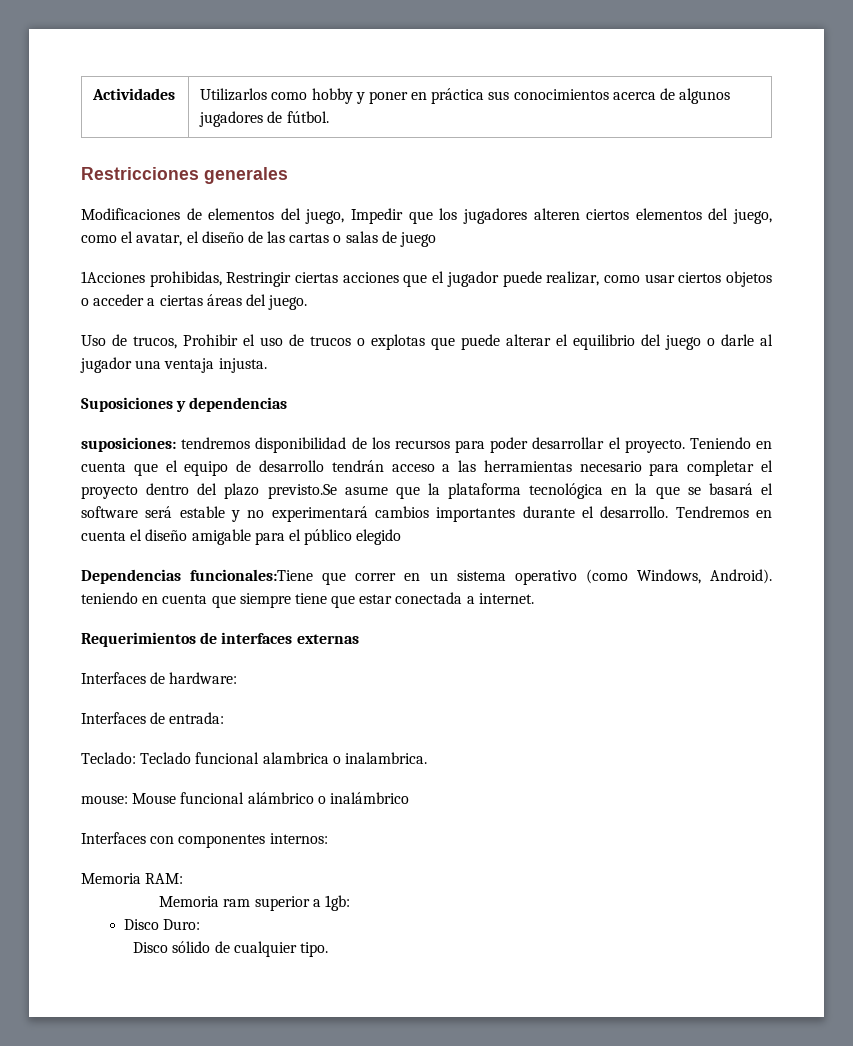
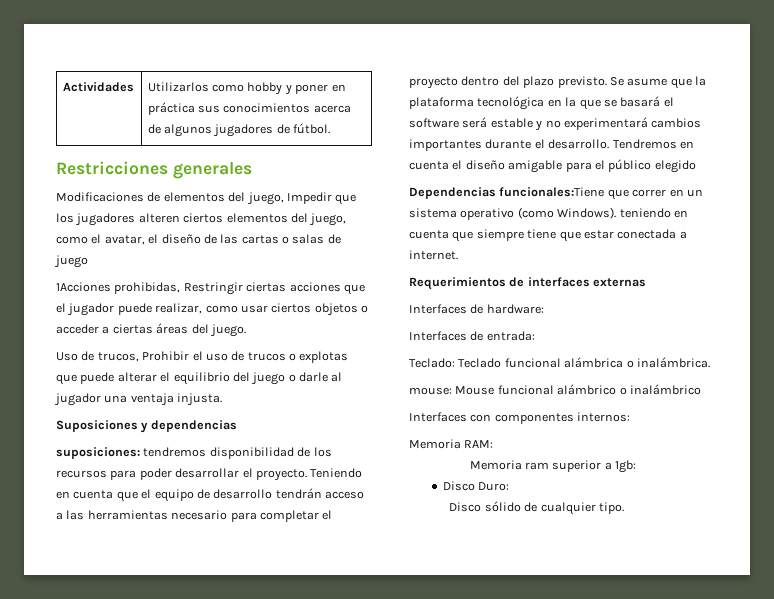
- Teniendo en cuenta que el equipo de desarrollo tendrán acceso a las herramientas necesario para completar el proyecto dentro del plazo previsto.Se asume que la plataforma tecnológica en la que se basará el software será estable y no experimentará cambios importantes durante el desarrollo.
+ Teniendo en cuenta que el equipo de desarrollo tendrán acceso a las herramientas necesario para completar el proyecto dentro del plazo previsto. Se asume que la plataforma tecnológica en la que se basará el software será estable y no experimentará cambios importantes durante el desarrollo.
- Dependencias funcionales:Tiene que correr en un sistema operativo (como Windows, Android). teniendo en cuenta que siempre tiene que estar conectada a internet.
+ Dependencias funcionales:Tiene que correr en un sistema operativo (como Windows). teniendo en cuenta que siempre tiene que estar conectada a internet.
- Teclado: Teclado funcional alambrica o inalambrica.
+ Teclado: Teclado funcional alámbrica o inalámbrica.

